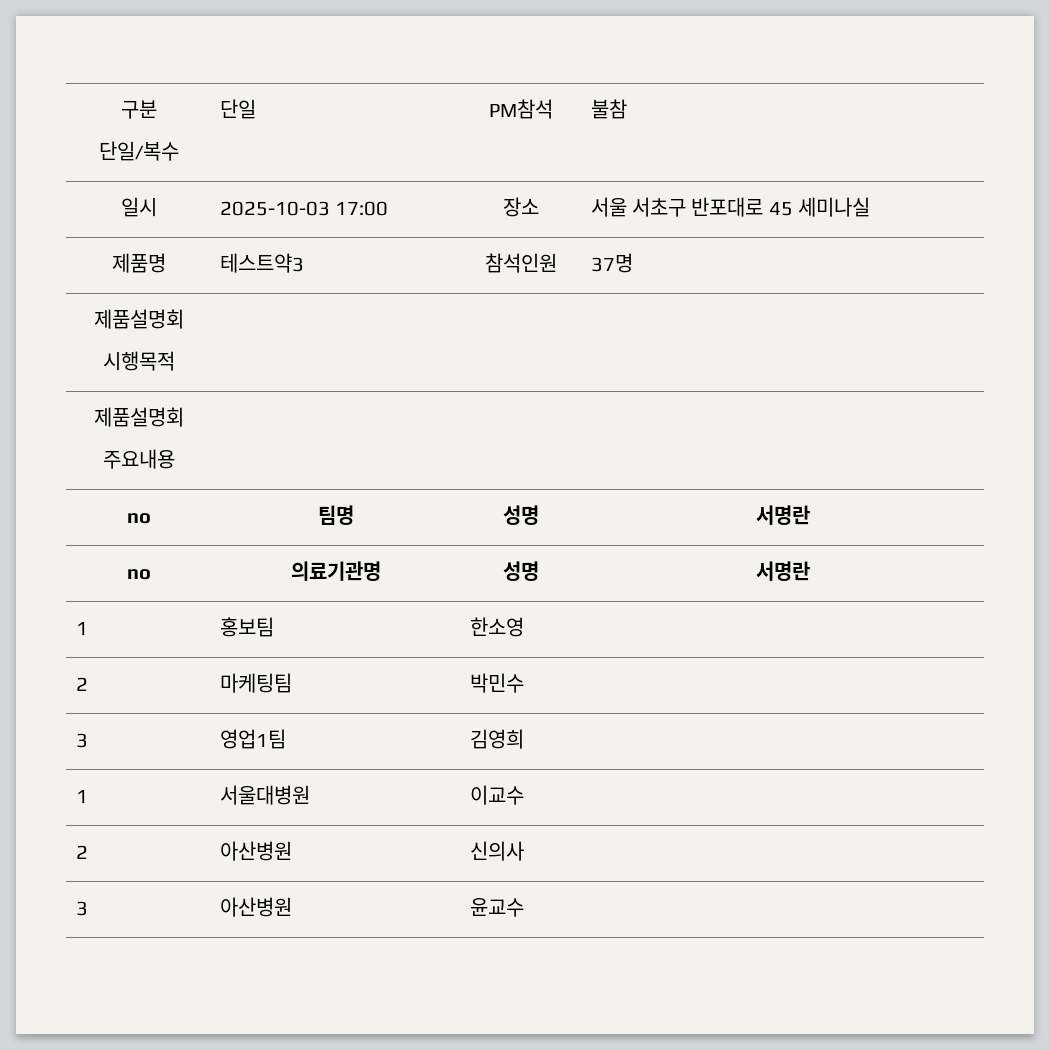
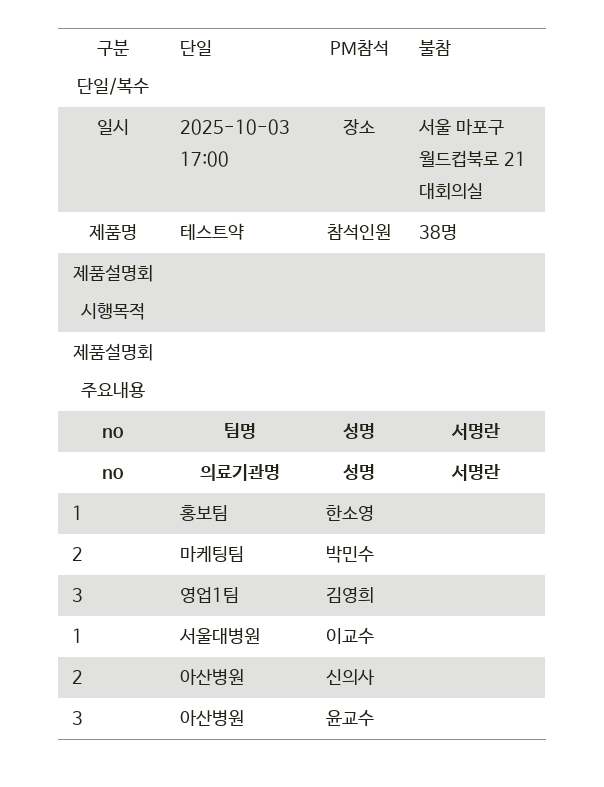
- 일시 | 2025-10-03 17:00 | 장소 | 서울 서초구 반포대로 45 세미나실
+ 일시 | 2025-10-03 17:00 | 장소 | 서울 마포구 월드컵북로 21 대회의실
- 제품명 | 테스트약3 | 참석인원 | 37명
+ 제품명 | 테스트약 | 참석인원 | 38명

